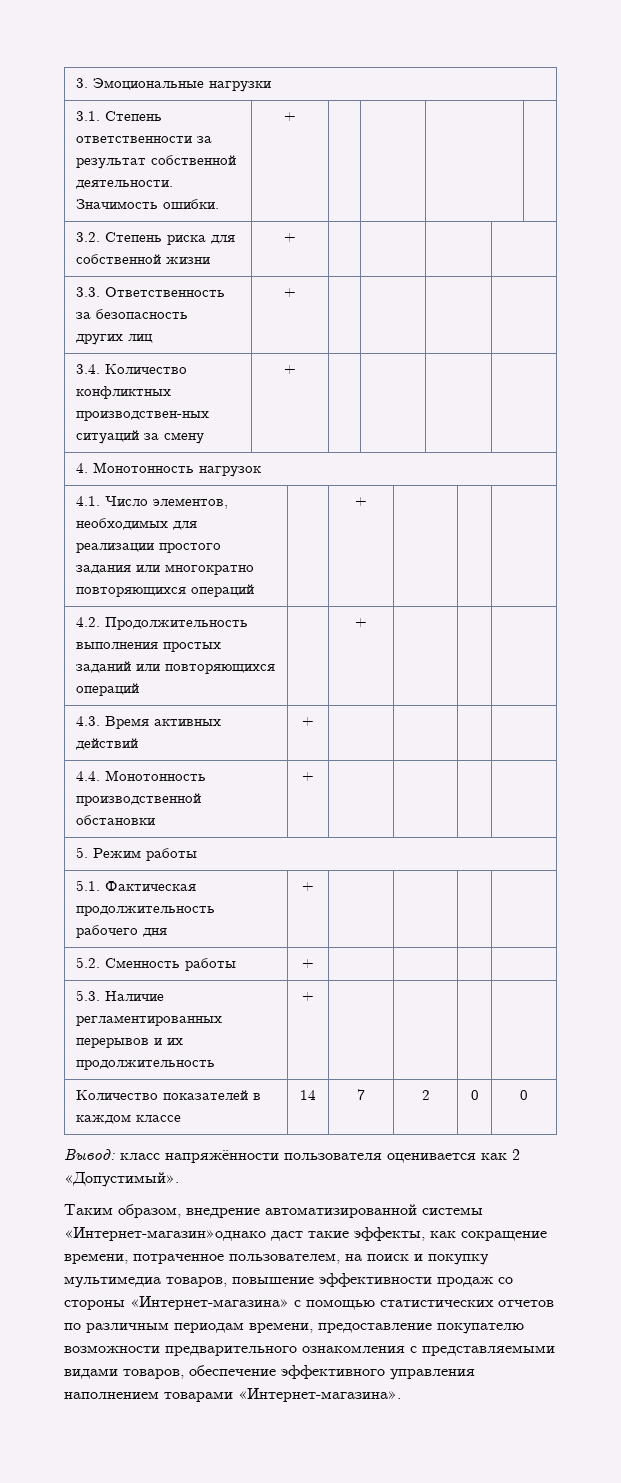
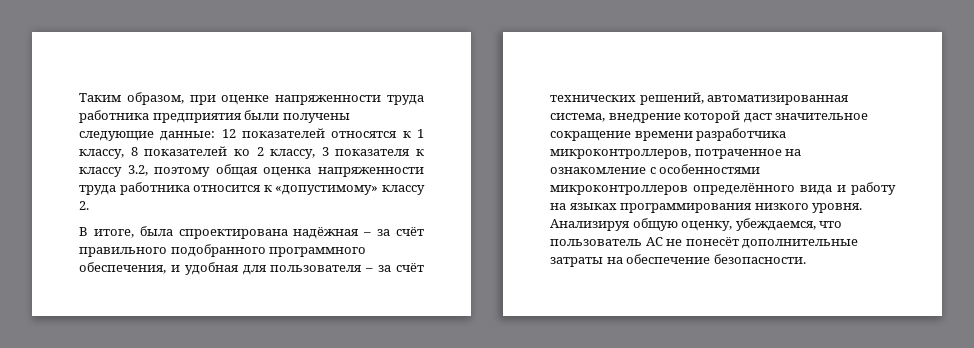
- 3. Эмоциональные нагрузки
- 3.1. Степень ответственности за результат собственной деятельности. Значимость ошибки. | + | | | |
- 3.2. Степень риска для собственной жизни | + | | | |
- 3.3. Ответственность за безопасность других лиц | + | | | |
- 3.4. Количество конфликтных производствен-ных ситуаций за смену | + | | | |
- 4. Монотонность нагрузок
- 4.1. Число элементов, необходимых для реализации простого задания или многократно повторяющихся операций | | + | | |
- 4.2. Продолжительность выполнения простых заданий или повторяющихся операций | | + | | |
- 4.3. Время активных действий | + | | | |
- 4.4. Монотонность производственной обстановки | + | | | |
- 5. Режим работы
- 5.1. Фактическая продолжительность рабочего дня | + | | | |
- 5.2. Сменность работы | + | | | |
- 5.3. Наличие регламентированных перерывов и их продолжительность | + | | | |
- Количество показателей в каждом классе | 14 | 7 | 2 | 0 | 0
- Вывод: класс напряжённости пользователя оценивается как 2 «Допустимый».
- Таким образом, внедрение автоматизированной системы «Интернет-магазин»однако даст такие эффекты, как сокращение времени, потраченное пользователем, на поиск и покупку мультимедиа товаров, повышение эффективности продаж со стороны «Интернет-магазина» с помощью статистических отчетов по различным периодам времени, предоставление покупателю возможности предварительного ознакомления с представляемыми видами товаров, обеспечение эффективного управления наполнением товарами «Интернет-магазина».
+ Таким образом, при оценке напряженности труда работника предприятия были получены следующие данные: 12 показателей относятся к 1 классу, 8 показателей ко 2 классу, 3 показателя к классу 3.2, поэтому общая оценка напряженности труда работника относится к «допустимому» классу 2.
+ В итоге, была спроектирована надёжная – за счёт правильного подобранного программного обеспечения, и удобная для пользователя – за счёт технических решений, автоматизированная система, внедрение которой даст значительное сокращение времени разработчика микроконтроллеров, потраченное на ознакомление с особенностями микроконтроллеров определённого вида и работу на языках программирования низкого уровня. Анализируя общую оценку, убеждаемся, что пользователь АС не понесёт дополнительные затраты на обеспечение безопасности.

